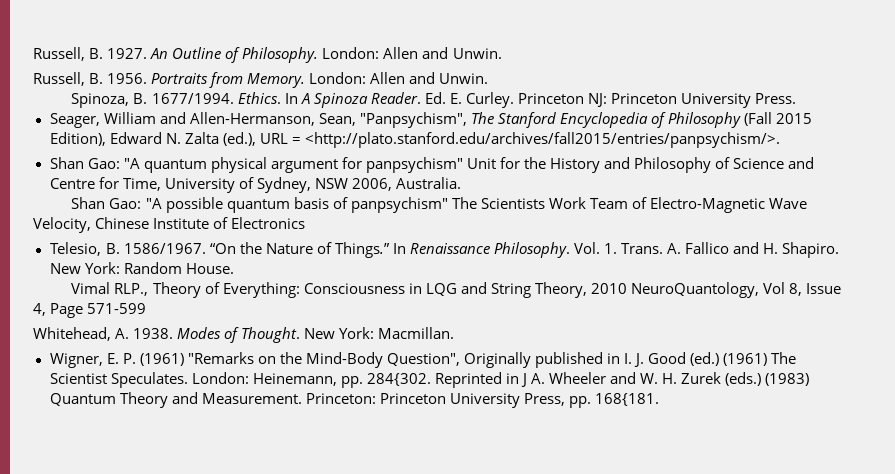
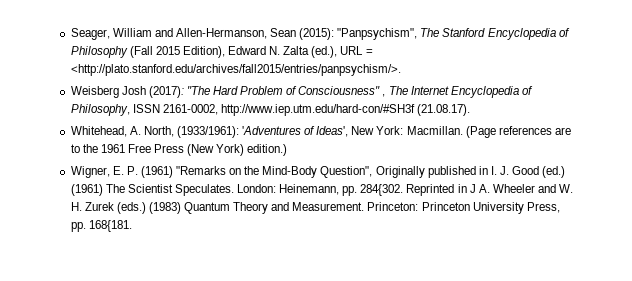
- Russell, B. 1927. An Outline of Philosophy. London: Allen and Unwin.
- Russell, B. 1956. Portraits from Memory. London: Allen and Unwin.
- Spinoza, B. 1677/1994. Ethics. In A Spinoza Reader. Ed. E. Curley. Princeton NJ: Princeton University Press.
- Seager, William and Allen-Hermanson, Sean, "Panpsychism", The Stanford Encyclopedia of Philosophy (Fall 2015 Edition), Edward N. Zalta (ed.), URL = <http://plato.stanford.edu/archives/fall2015/entries/panpsychism/>.
+ Seager, William and Allen-Hermanson, Sean (2015): "Panpsychism", The Stanford Encyclopedia of Philosophy (Fall 2015 Edition), Edward N. Zalta (ed.), URL = <http://plato.stanford.edu/archives/fall2015/entries/panpsychism/>.
- Shan Gao: "A quantum physical argument for panpsychism" Unit for the History and Philosophy of Science and Centre for Time, University of Sydney, NSW 2006, Australia.
- Shan Gao: "A possible quantum basis of panpsychism" The Scientists Work Team of Electro-Magnetic Wave Velocity, Chinese Institute of Electronics
- Telesio, B. 1586/1967. “On the Nature of Things.” In Renaissance Philosophy. Vol. 1. Trans. A. Fallico and H. Shapiro. New York: Random House.
- Vimal RLP., Theory of Everything: Consciousness in LQG and String Theory, 2010 NeuroQuantology, Vol 8, Issue 4, Page 571‐599
- Whitehead, A. 1938. Modes of Thought. New York: Macmillan.
+ Weisberg Josh (2017): "The Hard Problem of Consciousness" , The Internet Encyclopedia of Philosophy, ISSN 2161-0002, http://www.iep.utm.edu/hard-con/#SH3f (21.08.17).
+ Whitehead, A. North, (1933/1961): 'Adventures of Ideas', New York: Macmillan. (Page references are to the 1961 Free Press (New York) edition.)

